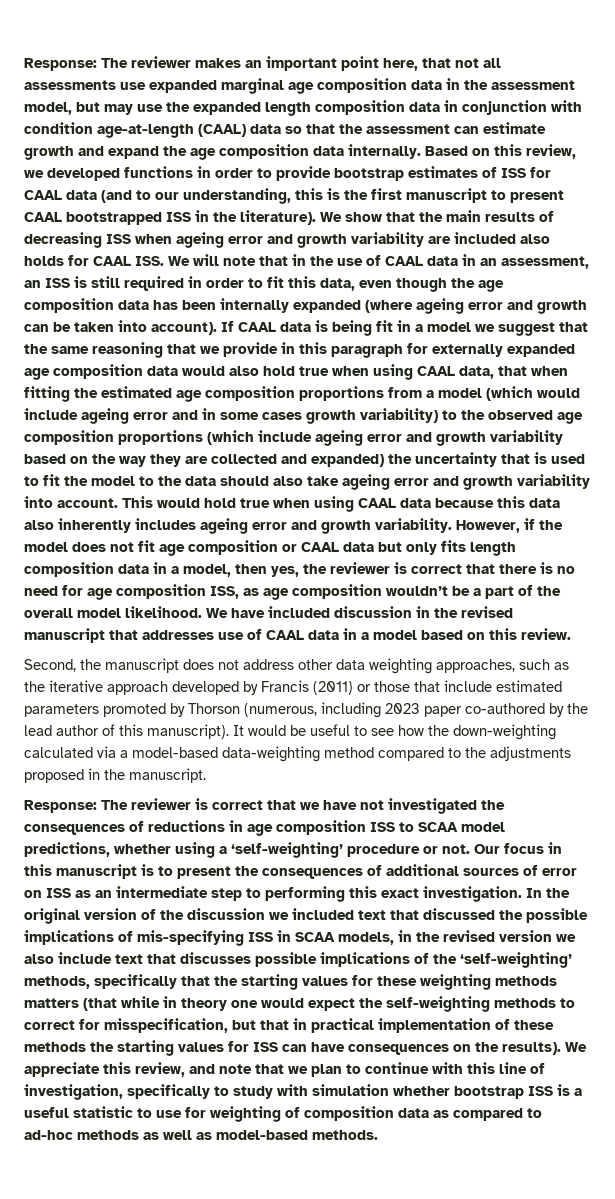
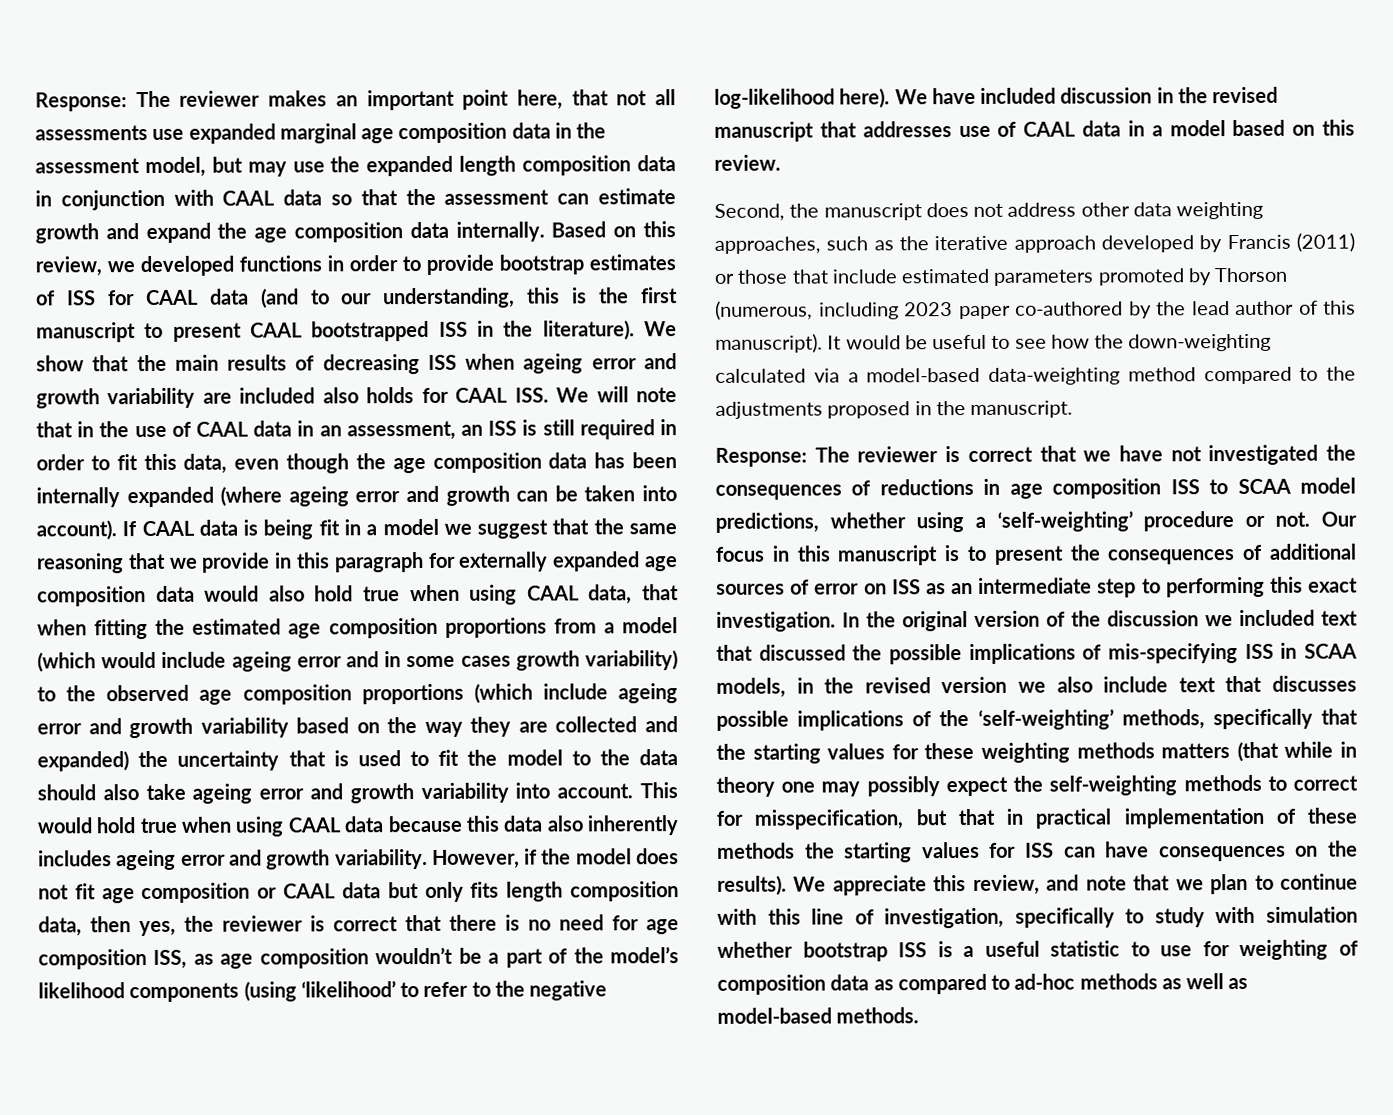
- Response: The reviewer makes an important point here, that not all assessments use expanded marginal age composition data in the assessment model, but may use the expanded length composition data in conjunction with condition age-at-length (CAAL) data so that the assessment can estimate growth and expand the age composition data internally.
+ Response: The reviewer makes an important point here, that not all assessments use expanded marginal age composition data in the assessment model, but may use the expanded length composition data in conjunction with CAAL data so that the assessment can estimate growth and expand the age composition data internally.
- However, if the model does not fit age composition or CAAL data but only fits length composition data in a model, then yes, the reviewer is correct that there is no need for age composition ISS, as age composition wouldn’t be a part of the overall model likelihood.
+ However, if the model does not fit age composition or CAAL data but only fits length composition data, then yes, the reviewer is correct that there is no need for age composition ISS, as age composition wouldn’t be a part of the model’s likelihood components (using ‘likelihood’ to refer to the negative log-likelihood here).
- In the original version of the discussion we included text that discussed the possible implications of mis-specifying ISS in SCAA models, in the revised version we also include text that discusses possible implications of the ‘self-weighting’ methods, specifically that the starting values for these weighting methods matters (that while in theory one would expect the self-weighting methods to correct for misspecification, but that in practical implementation of these methods the starting values for ISS can have consequences on the results).
+ In the original version of the discussion we included text that discussed the possible implications of mis-specifying ISS in SCAA models, in the revised version we also include text that discusses possible implications of the ‘self-weighting’ methods, specifically that the starting values for these weighting methods matters (that while in theory one may possibly expect the self-weighting methods to correct for misspecification, but that in practical implementation of these methods the starting values for ISS can have consequences on the results).

